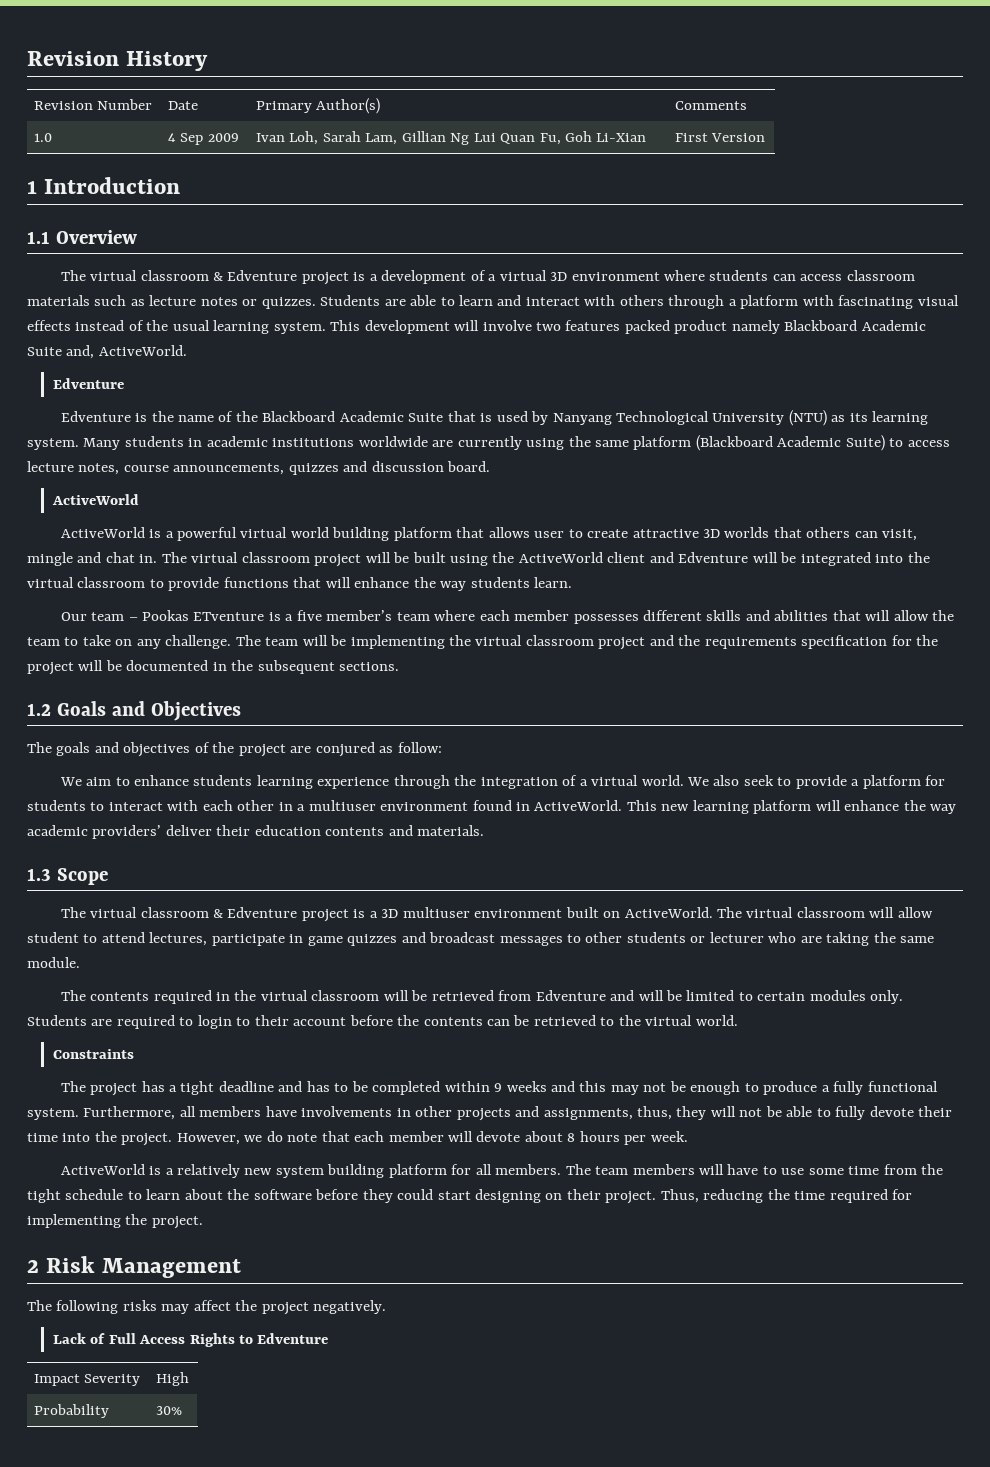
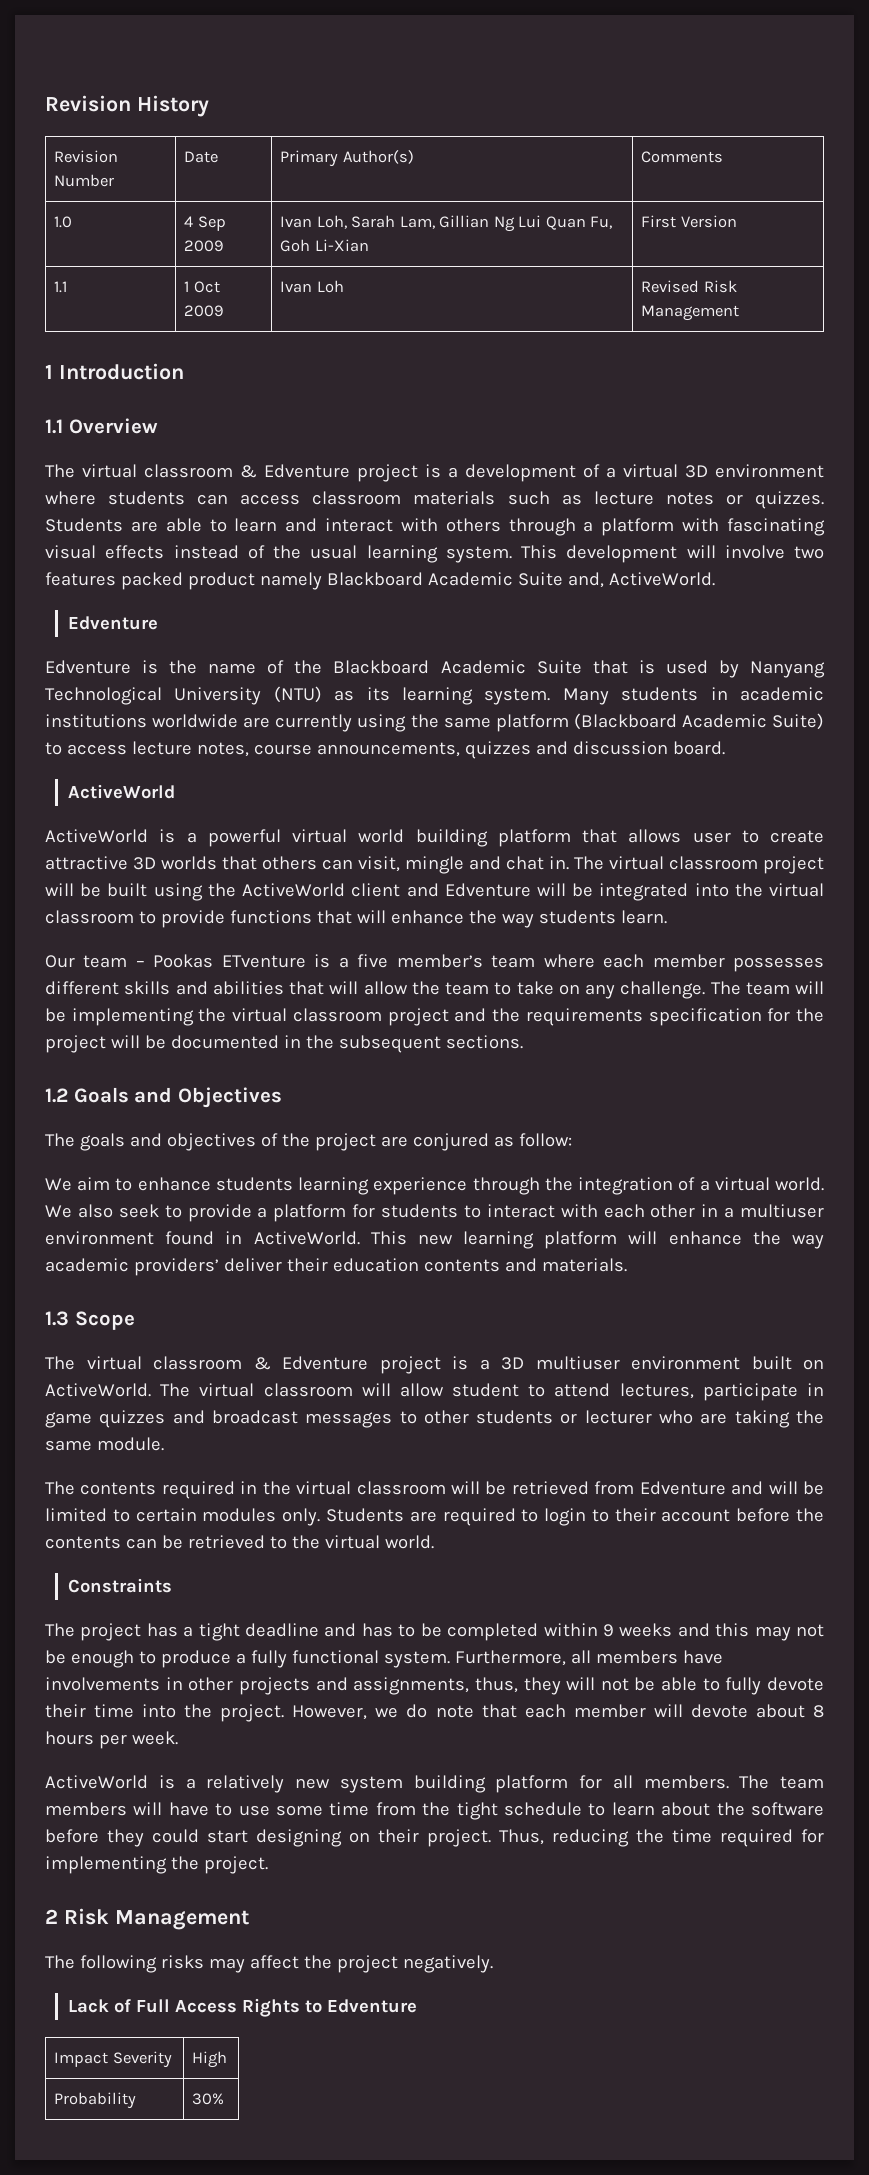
+ 1.1 | 1 Oct 2009 | Ivan Loh | Revised Risk Management

